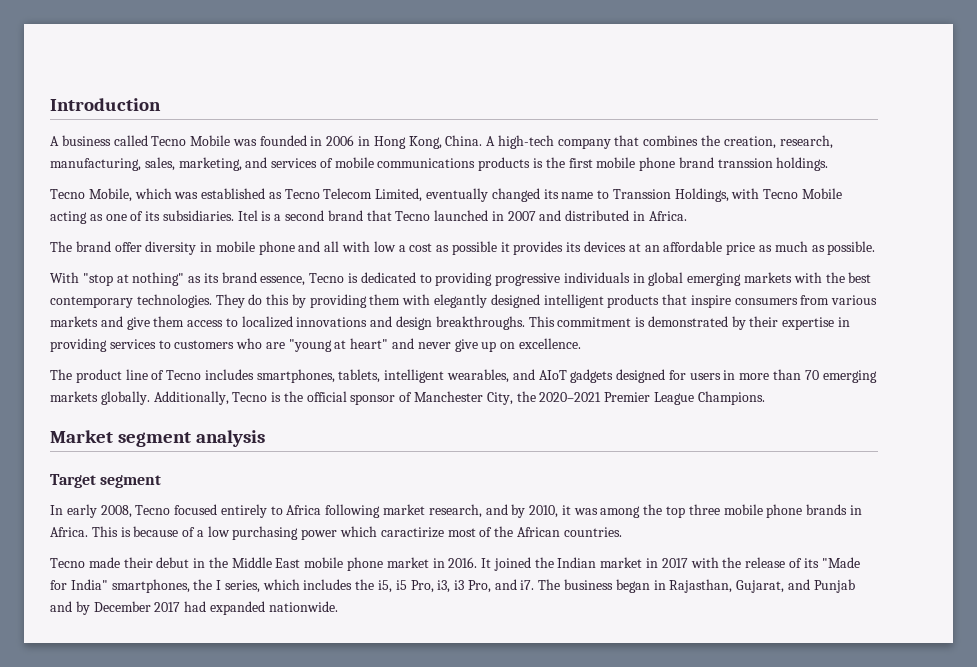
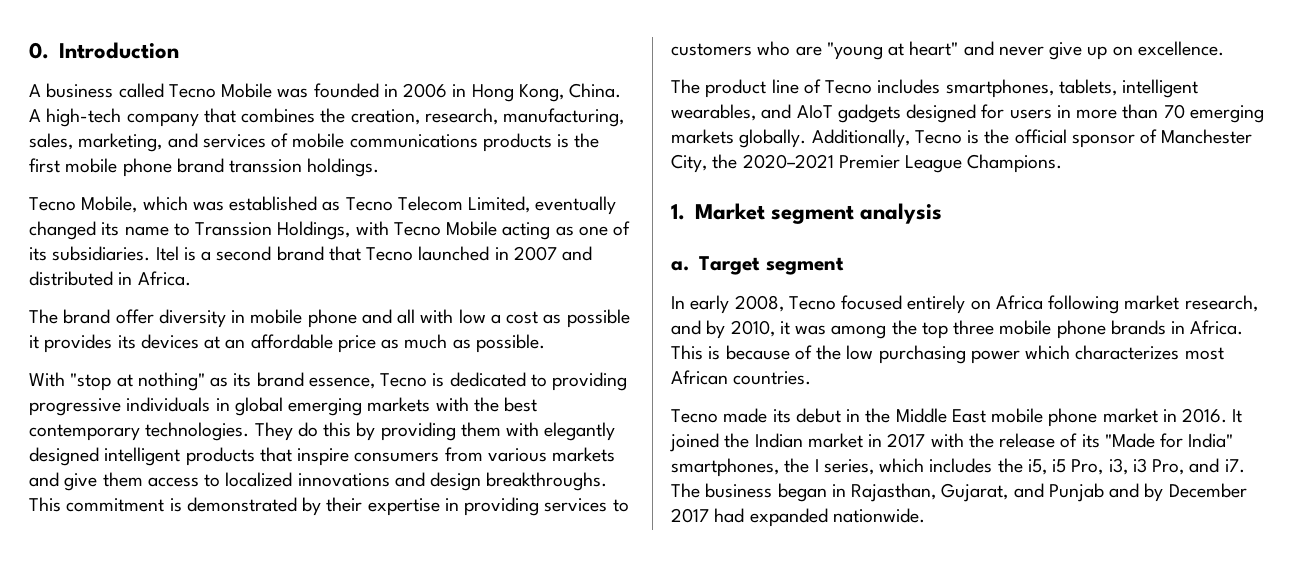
- Introduction
+ 0. Introduction
- Market segment analysis
+ 1. Market segment analysis
+ a.
- In early 2008, Tecno focused entirely to Africa following market research, and by 2010, it was among the top three mobile phone brands in Africa.
+ In early 2008, Tecno focused entirely on Africa following market research, and by 2010, it was among the top three mobile phone brands in Africa.
- This is because of a low purchasing power which caractirize most of the African countries.
+ This is because of the low purchasing power which characterizes most African countries.
- Tecno made their debut in the Middle East mobile phone market in 2016.
+ Tecno made its debut in the Middle East mobile phone market in 2016.

